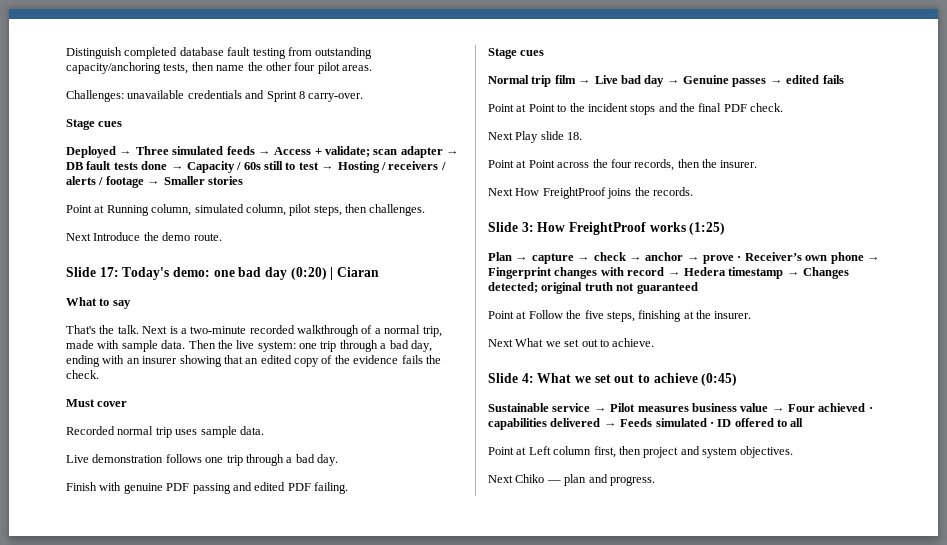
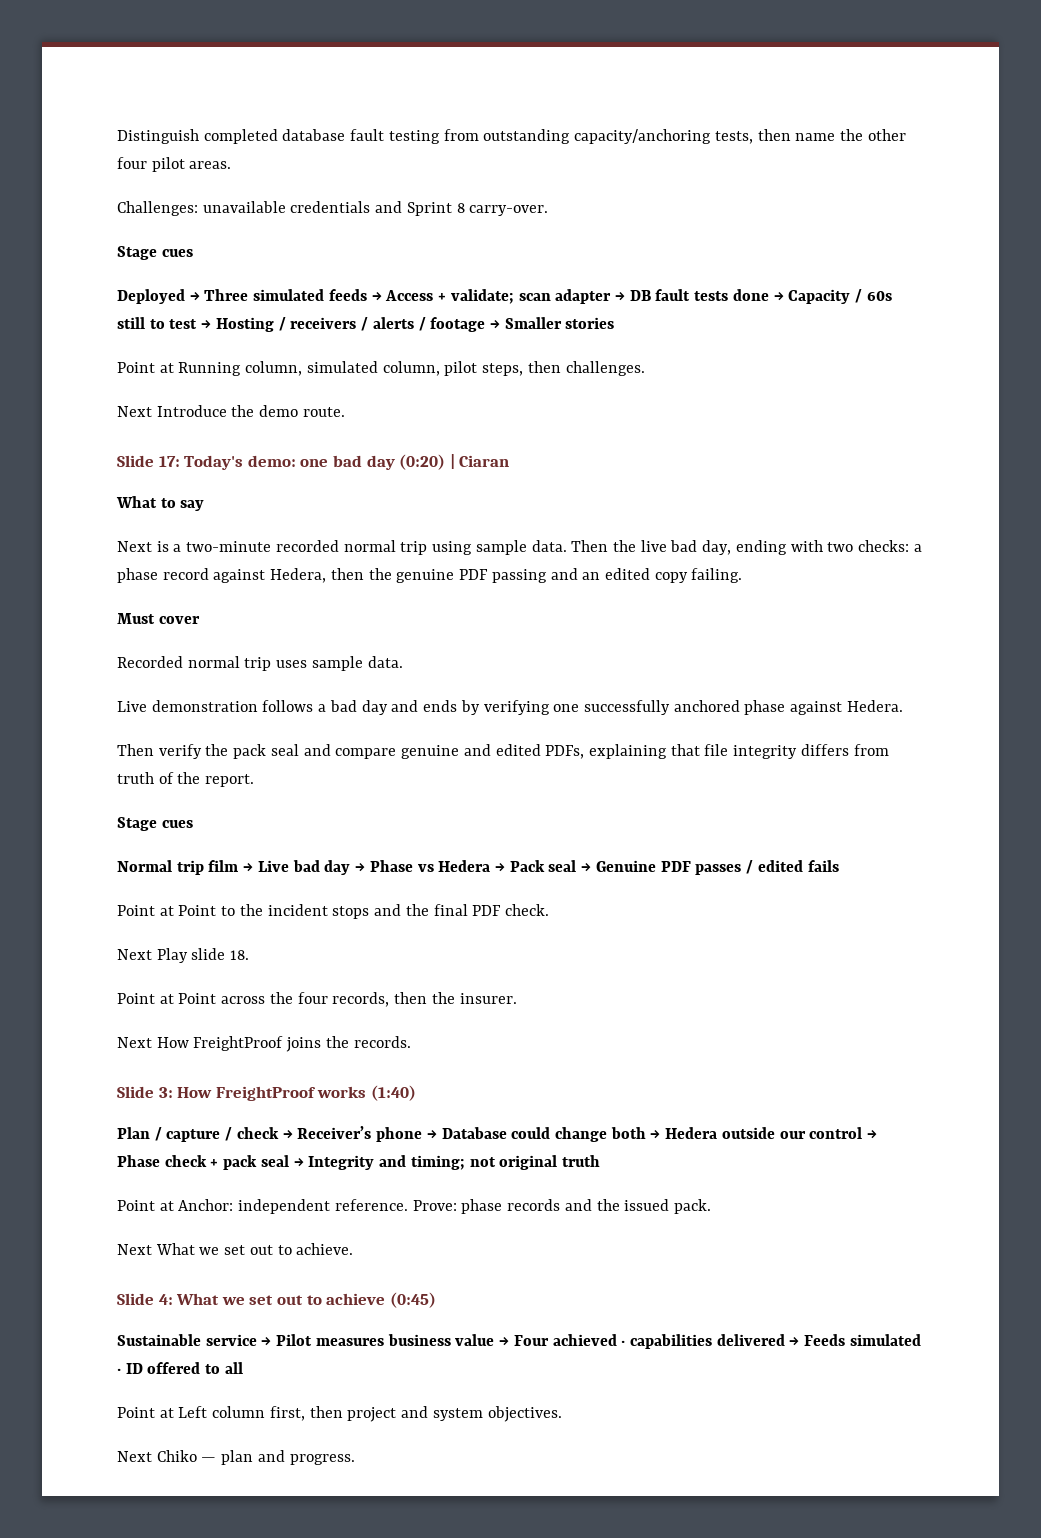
- That's the talk. Next is a two-minute recorded walkthrough of a normal trip, made with sample data.
+ Next is a two-minute recorded normal trip using sample data.
- Then the live system: one trip through a bad day, ending with an insurer showing that an edited copy of the evidence fails the check.
+ Then the live bad day, ending with two checks: a phase record against Hedera, then the genuine PDF passing and an edited copy failing.
- Live demonstration follows one trip through a bad day.
- Finish with genuine PDF passing and edited PDF failing.
+ Live demonstration follows a bad day and ends by verifying one successfully anchored phase against Hedera.
+ Then verify the pack seal and compare genuine and edited PDFs, explaining that file integrity differs from truth of the report.
- Normal trip film → Live bad day → Genuine passes → edited fails
+ Normal trip film → Live bad day → Phase vs Hedera → Pack seal → Genuine PDF passes / edited fails
- Slide 3: How FreightProof works (1:25)
+ Slide 3: How FreightProof works (1:40)
- Plan → capture → check → anchor → prove · Receiver’s own phone → Fingerprint changes with record → Hedera timestamp → Changes detected; original truth not guaranteed
- Point at Follow the five steps, finishing at the insurer.
+ Plan / capture / check → Receiver’s phone → Database could change both → Hedera outside our control → Phase check + pack seal → Integrity and timing; not original truth
+ Point at Anchor: independent reference. Prove: phase records and the issued pack.

